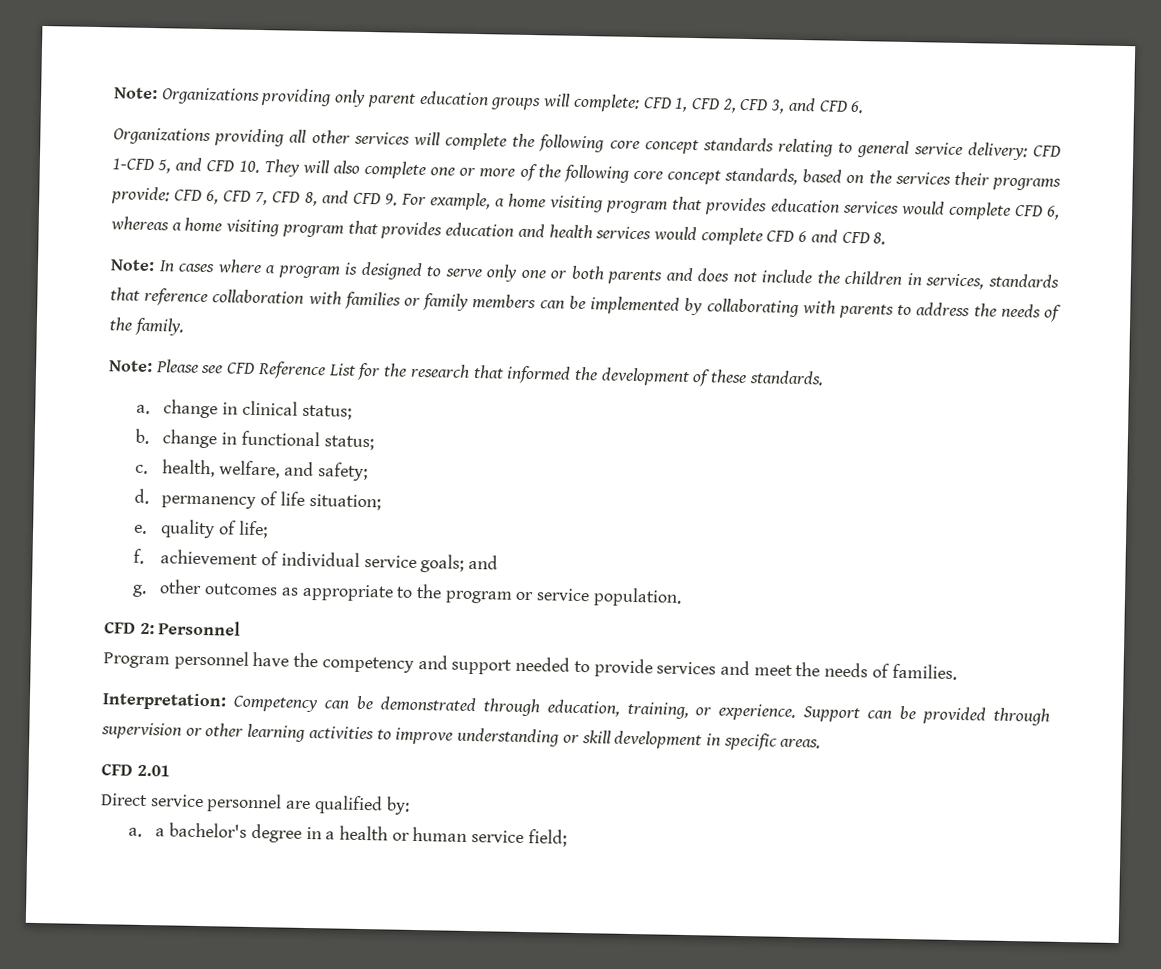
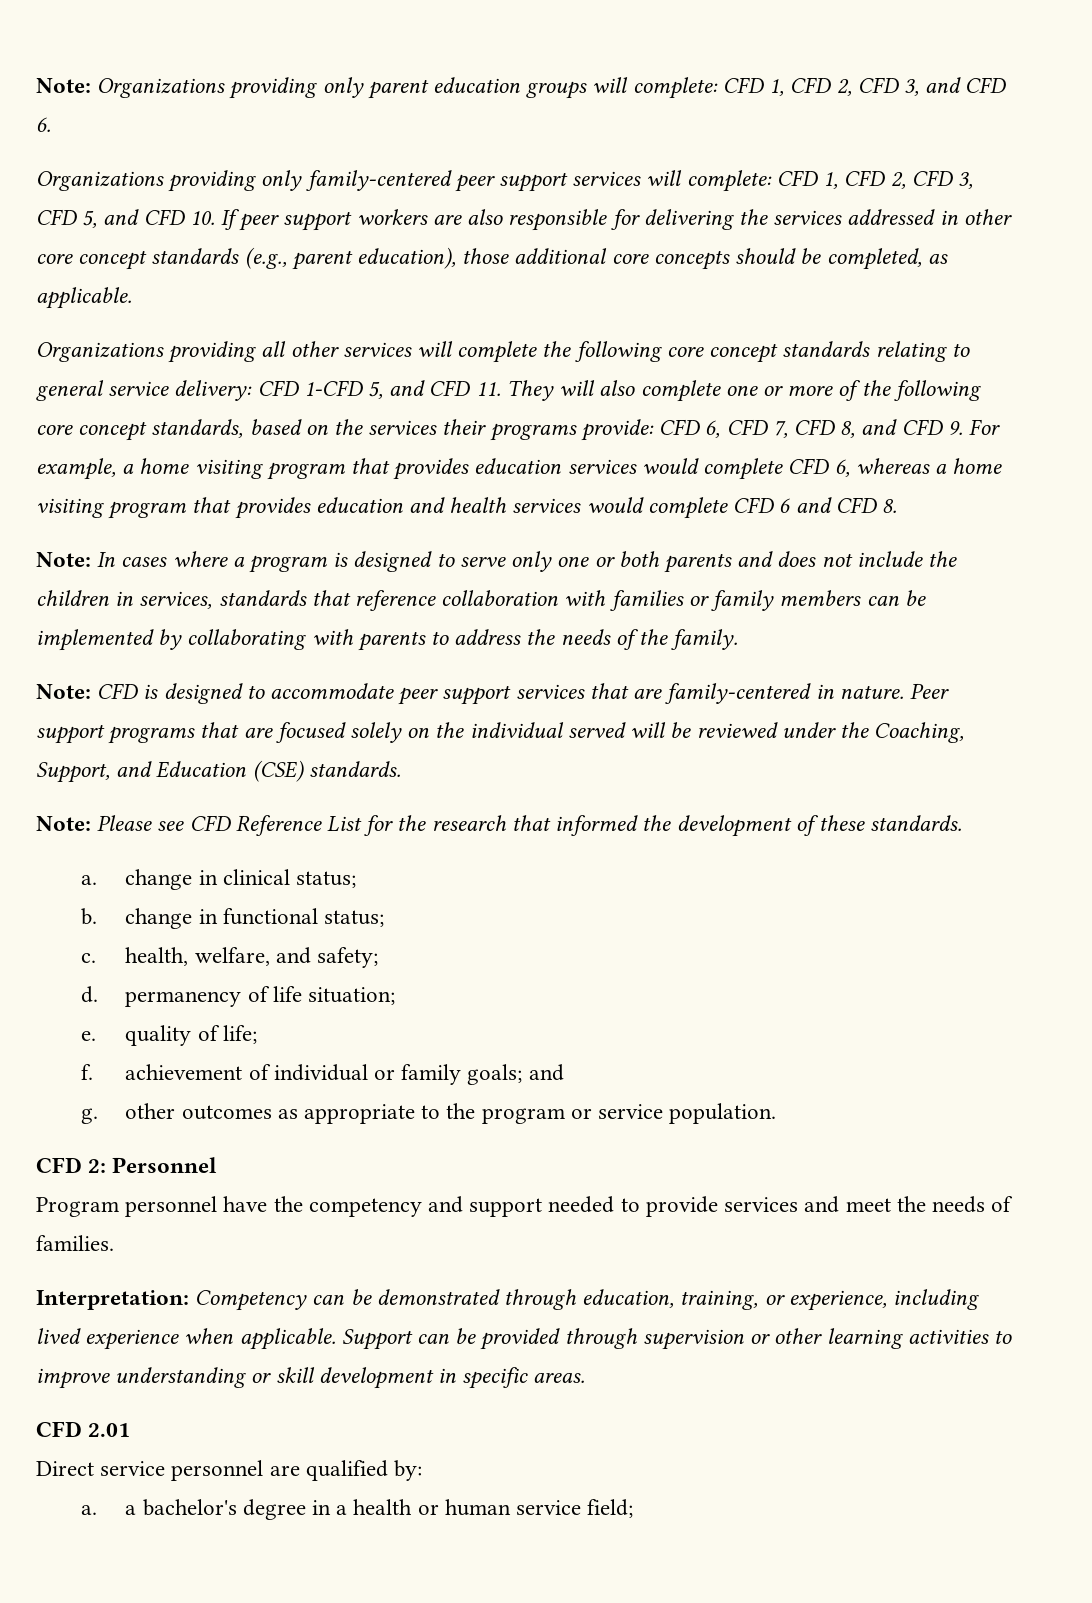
+ Organizations providing only family-centered peer support services will complete: CFD 1, CFD 2, CFD 3, CFD 5, and CFD 10. If peer support workers are also responsible for delivering the services addressed in other core concept standards (e.g., parent education), those additional core concepts should be completed, as applicable.
- CFD 1-CFD 5, and CFD 10. They will also complete one or more of the following core concept standards, based on the services their programs provide:
+ CFD 1-CFD 5, and CFD 11. They will also complete one or more of the following core concept standards, based on the services their programs provide:
+ Note: CFD is designed to accommodate peer support services that are family-centered in nature. Peer support programs that are focused solely on the individual served will be reviewed under the Coaching, Support, and Education (CSE) standards.
- f. achievement of individual service goals; and
+ f. achievement of individual or family goals; and
- Interpretation: Competency can be demonstrated through education, training, or experience.
+ Interpretation: Competency can be demonstrated through education, training, or experience, including lived experience when applicable.

